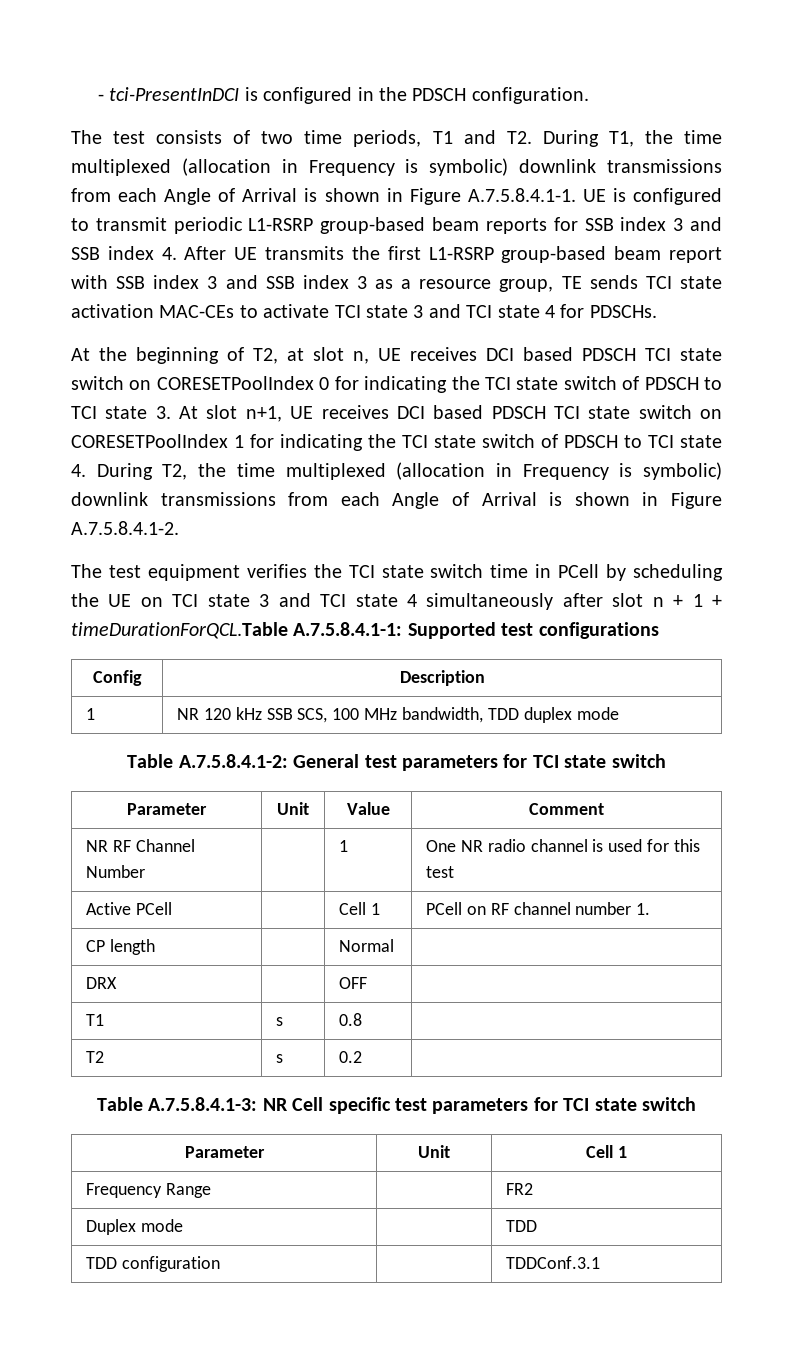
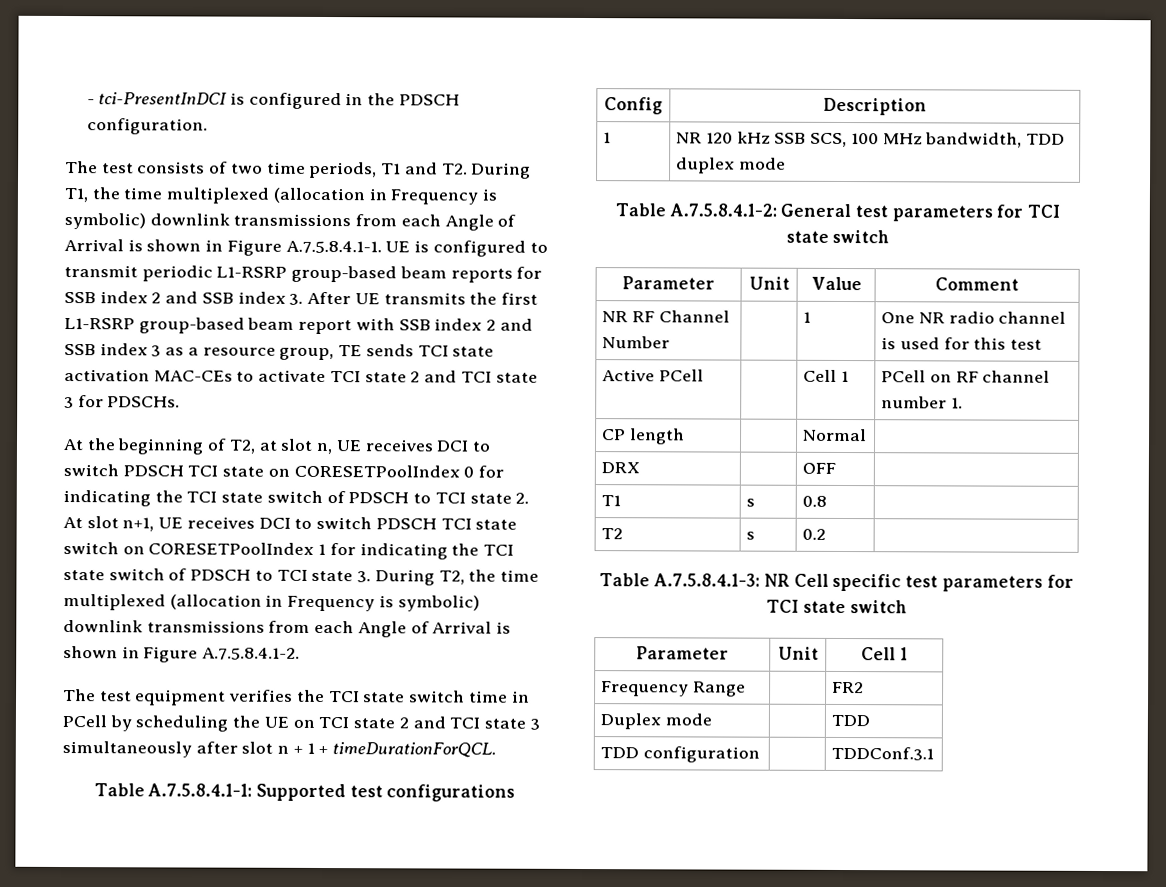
- The test consists of two time periods, T1 and T2. During T1, the time multiplexed (allocation in Frequency is symbolic) downlink transmissions from each Angle of Arrival is shown in Figure A.7.5.8.4.1-1. UE is configured to transmit periodic L1-RSRP group-based beam reports for SSB index 3 and SSB index 4. After UE transmits the first L1-RSRP group-based beam report with SSB index 3 and SSB index 3 as a resource group, TE sends TCI state activation MAC-CEs to activate TCI state 3 and TCI state 4 for PDSCHs.
+ The test consists of two time periods, T1 and T2. During T1, the time multiplexed (allocation in Frequency is symbolic) downlink transmissions from each Angle of Arrival is shown in Figure A.7.5.8.4.1-1. UE is configured to transmit periodic L1-RSRP group-based beam reports for SSB index 2 and SSB index 3. After UE transmits the first L1-RSRP group-based beam report with SSB index 2 and SSB index 3 as a resource group, TE sends TCI state activation MAC-CEs to activate TCI state 2 and TCI state 3 for PDSCHs.
- At the beginning of T2, at slot n, UE receives DCI based PDSCH TCI state switch on CORESETPoolIndex 0 for indicating the TCI state switch of PDSCH to TCI state 3. At slot n+1, UE receives DCI based PDSCH TCI state switch on CORESETPoolIndex 1 for indicating the TCI state switch of PDSCH to TCI state 4. During T2, the time multiplexed (allocation in Frequency is symbolic) downlink transmissions from each Angle of Arrival is shown in Figure A.7.5.8.4.1-2.
+ At the beginning of T2, at slot n, UE receives DCI to switch PDSCH TCI state on CORESETPoolIndex 0 for indicating the TCI state switch of PDSCH to TCI state 2. At slot n+1, UE receives DCI to switch PDSCH TCI state switch on CORESETPoolIndex 1 for indicating the TCI state switch of PDSCH to TCI state 3. During T2, the time multiplexed (allocation in Frequency is symbolic) downlink transmissions from each Angle of Arrival is shown in Figure A.7.5.8.4.1-2.
- The test equipment verifies the TCI state switch time in PCell by scheduling the UE on TCI state 3 and TCI state 4 simultaneously after slot n + 1 + timeDurationForQCL.Table A.7.5.8.4.1-1: Supported test configurations
+ The test equipment verifies the TCI state switch time in PCell by scheduling the UE on TCI state 2 and TCI state 3 simultaneously after slot n + 1 + timeDurationForQCL.
+ Table A.7.5.8.4.1-1: Supported test configurations

